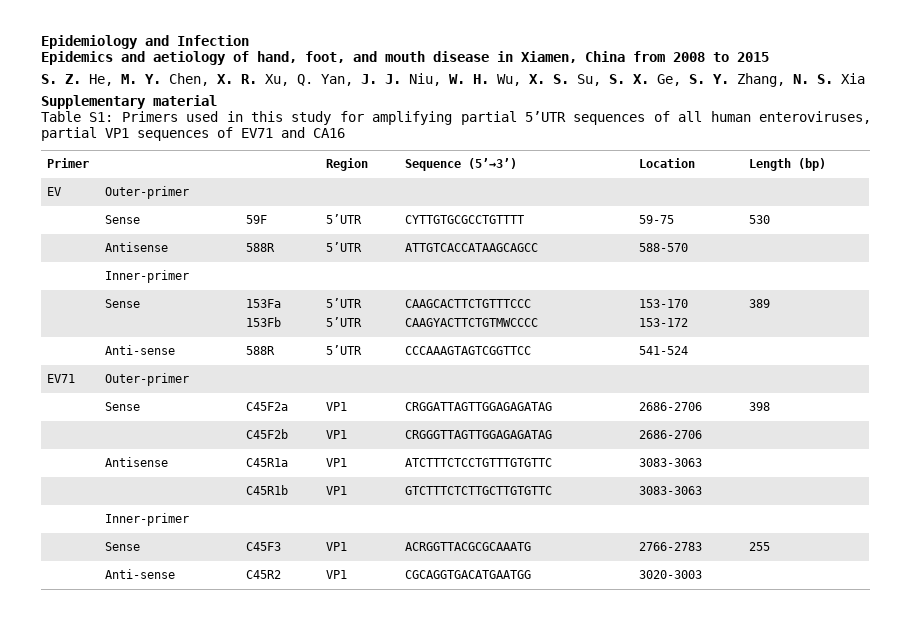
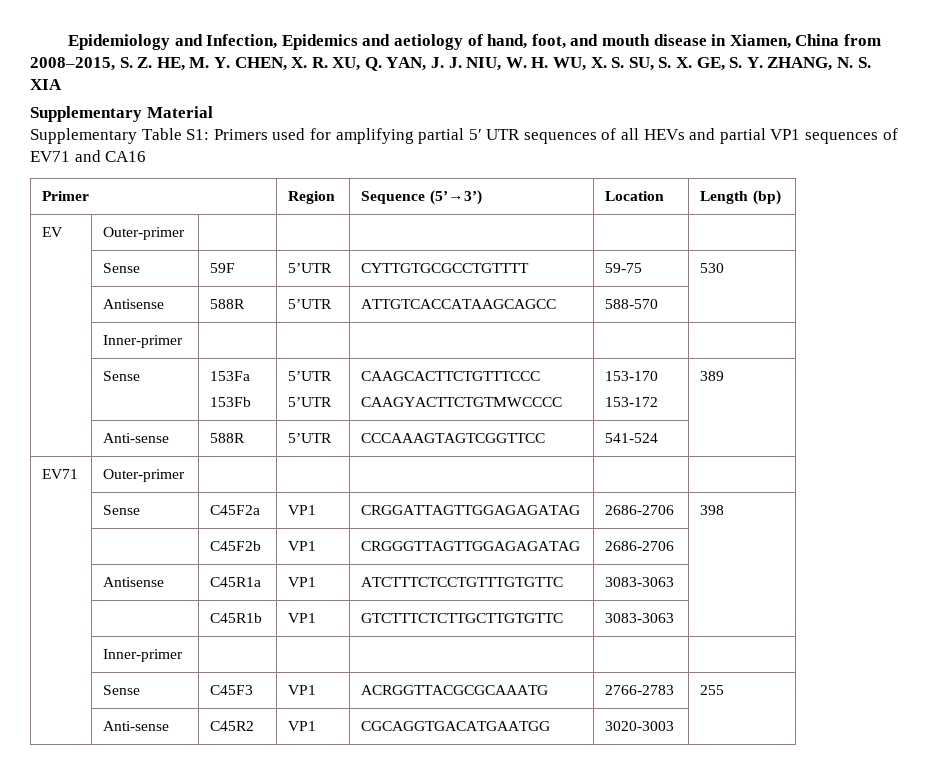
- Epidemiology and Infection
- Epidemics and aetiology of hand, foot, and mouth disease in Xiamen, China from 2008 to 2015
- S. Z. He, M. Y. Chen, X. R. Xu, Q. Yan, J. J. Niu, W. H. Wu, X. S. Su, S. X. Ge, S. Y. Zhang, N. S. Xia
- Supplementary material
- Table S1: Primers used in this study for amplifying partial 5’UTR sequences of all human enteroviruses, partial VP1 sequences of EV71 and CA16
+ Epidemiology and Infection, Epidemics and aetiology of hand, foot, and mouth disease in Xiamen, China from 2008–2015, S. Z. HE, M. Y. CHEN, X. R. XU, Q. YAN, J. J. NIU, W. H. WU, X. S. SU, S. X. GE, S. Y. ZHANG, N. S. XIA
+ Supplementary Material
+ Supplementary Table S1: Primers used for amplifying partial 5′ UTR sequences of all HEVs and partial VP1 sequences of EV71 and CA16

